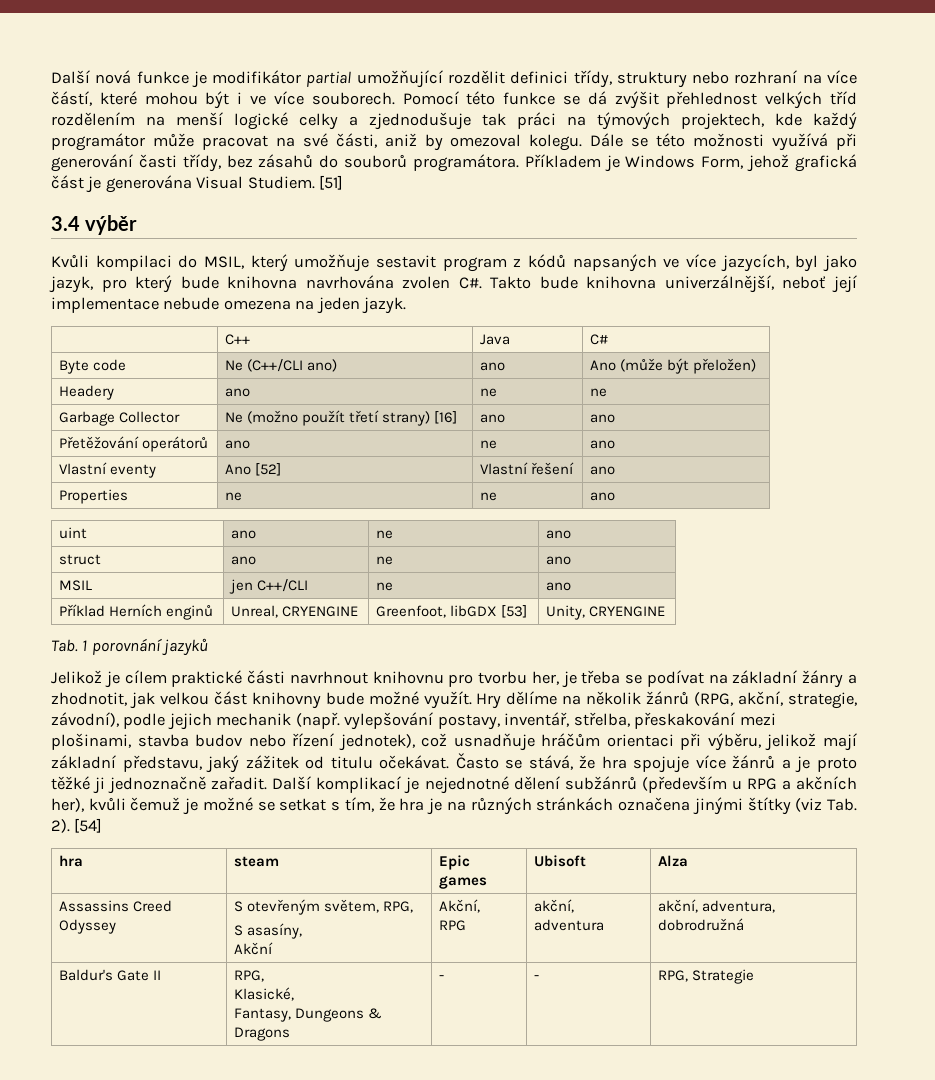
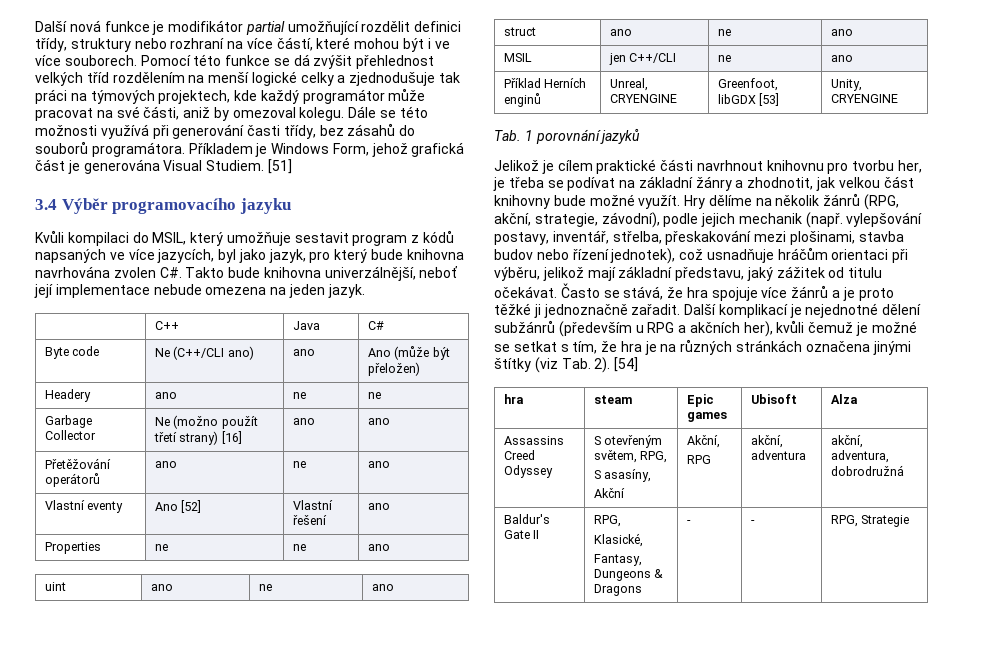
- 3.4 výběr
+ 3.4 Výběr programovacího jazyku

